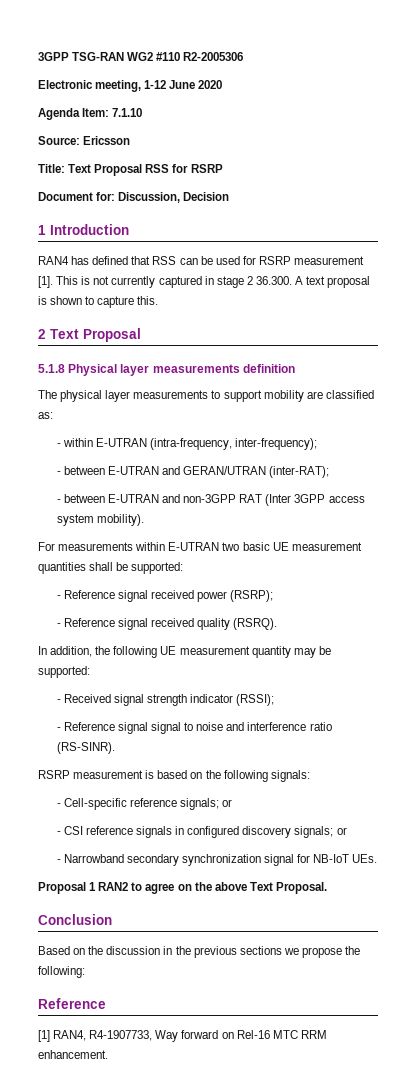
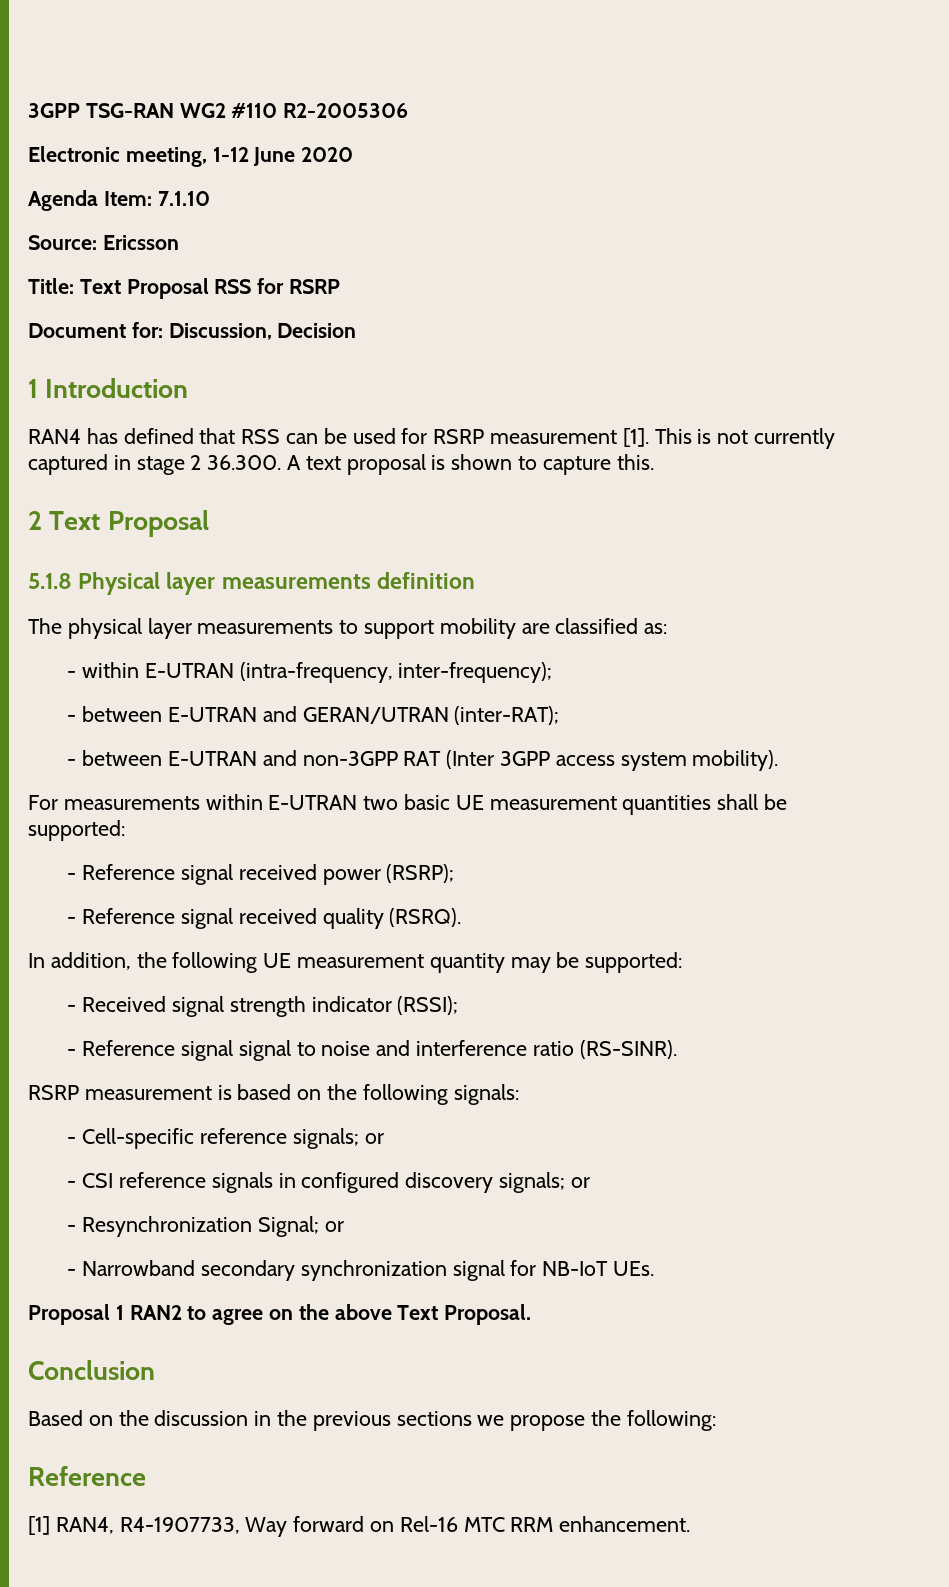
+ - Resynchronization Signal; or

